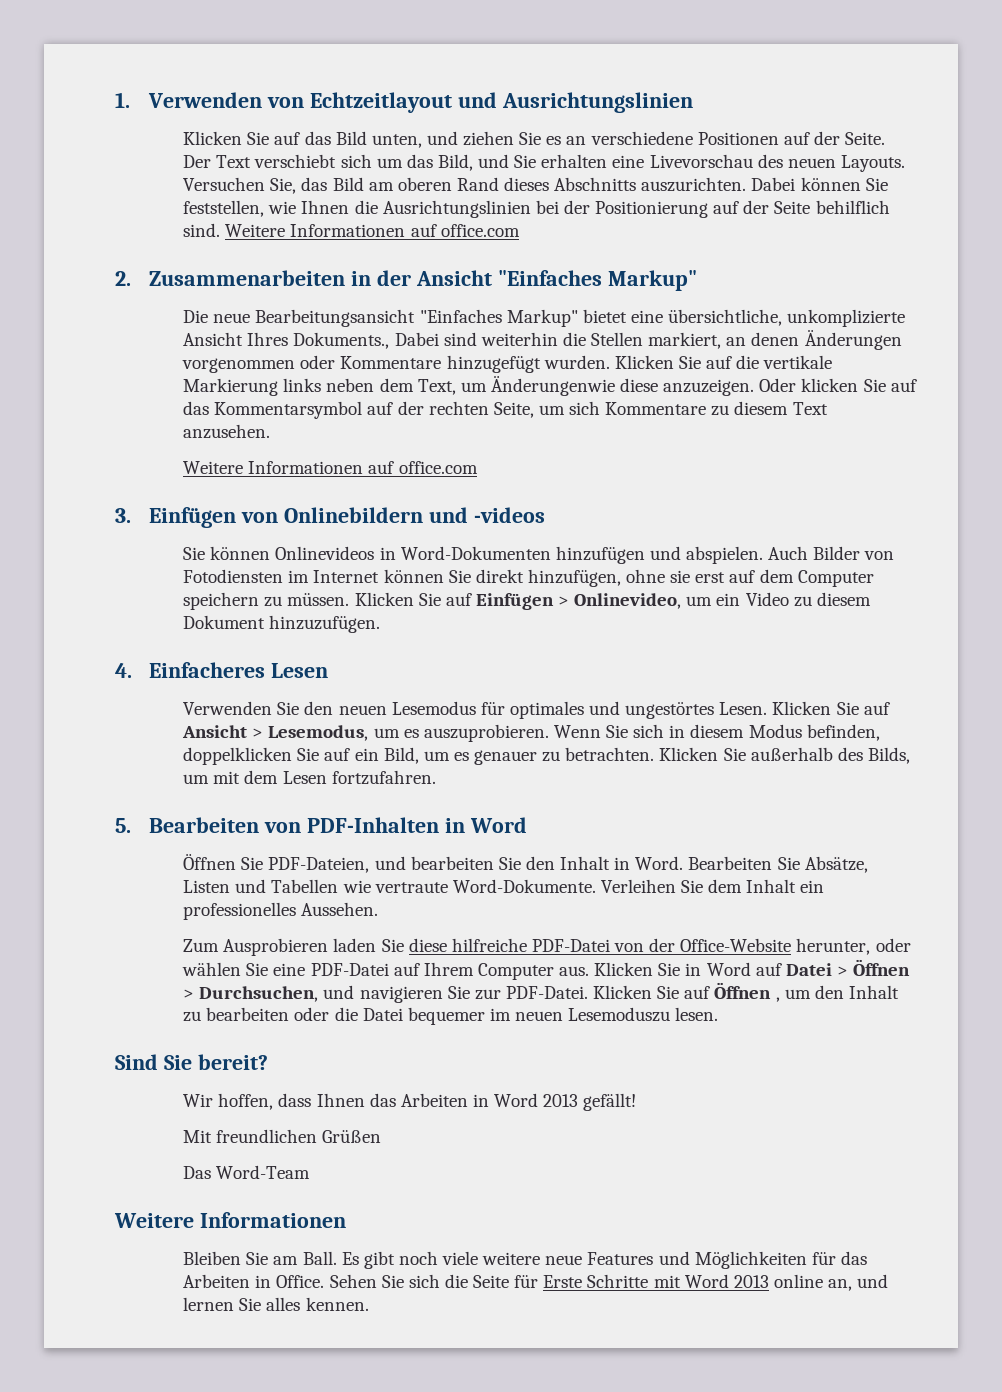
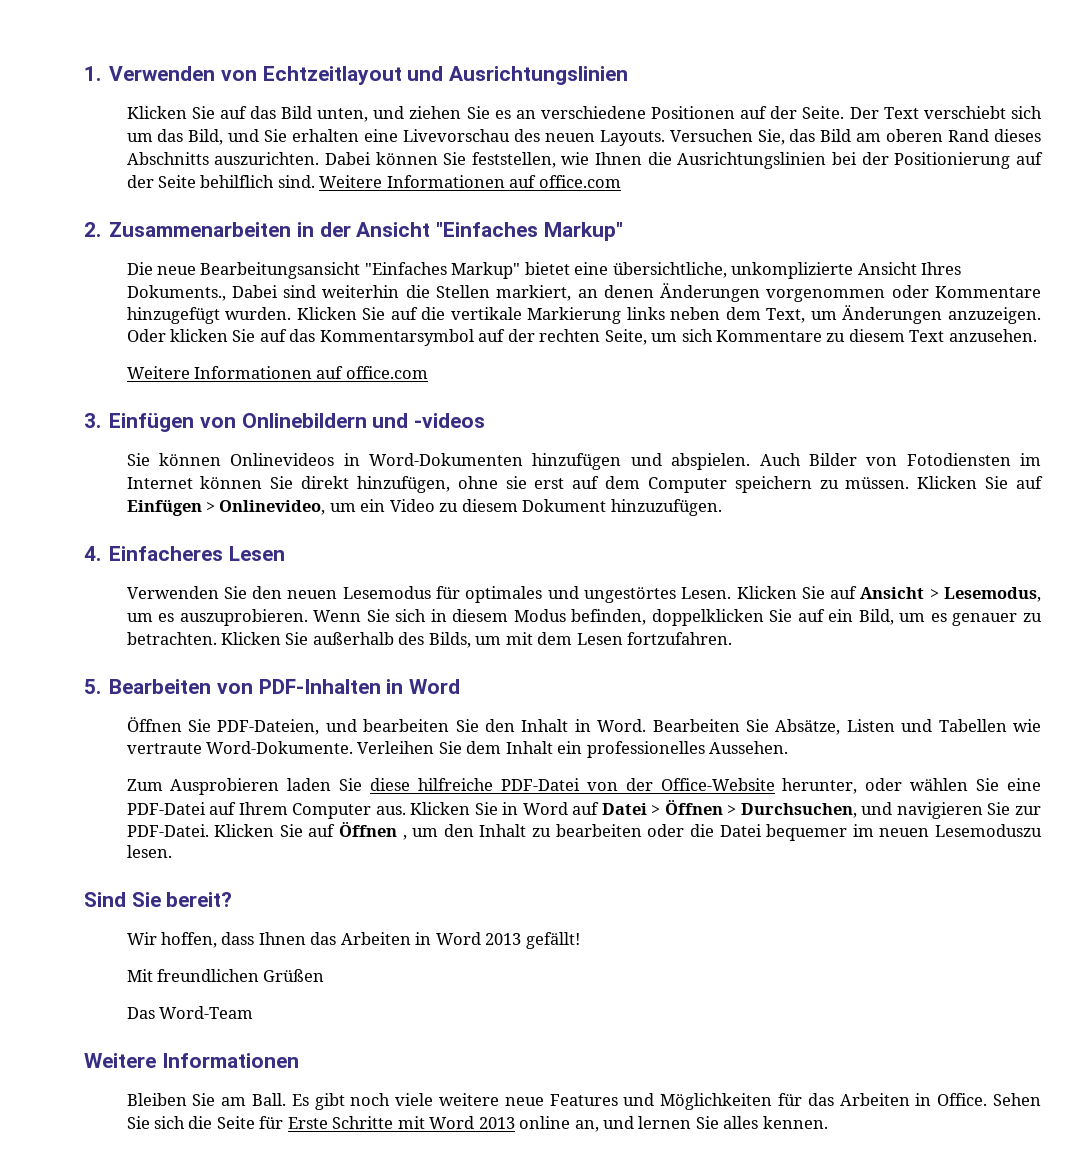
- Klicken Sie auf die vertikale Markierung links neben dem Text, um Änderungenwie diese anzuzeigen.
+ Klicken Sie auf die vertikale Markierung links neben dem Text, um Änderungen anzuzeigen.

